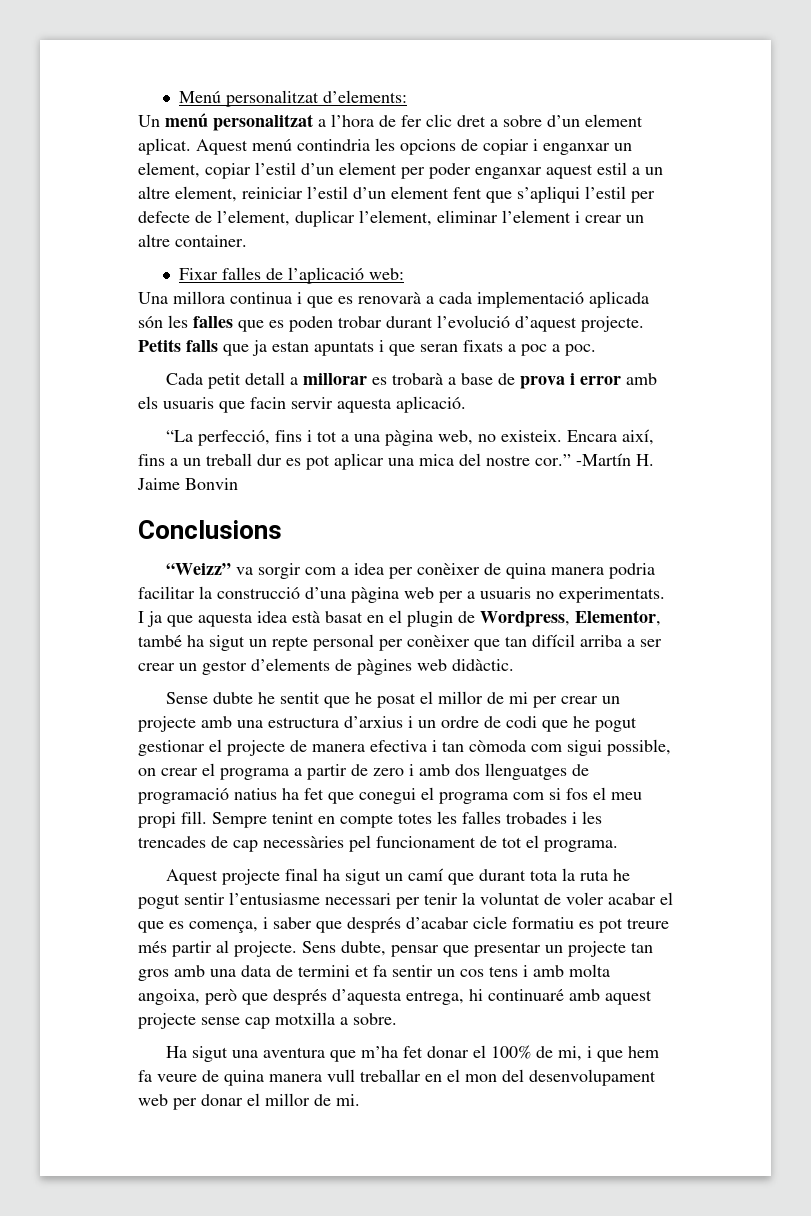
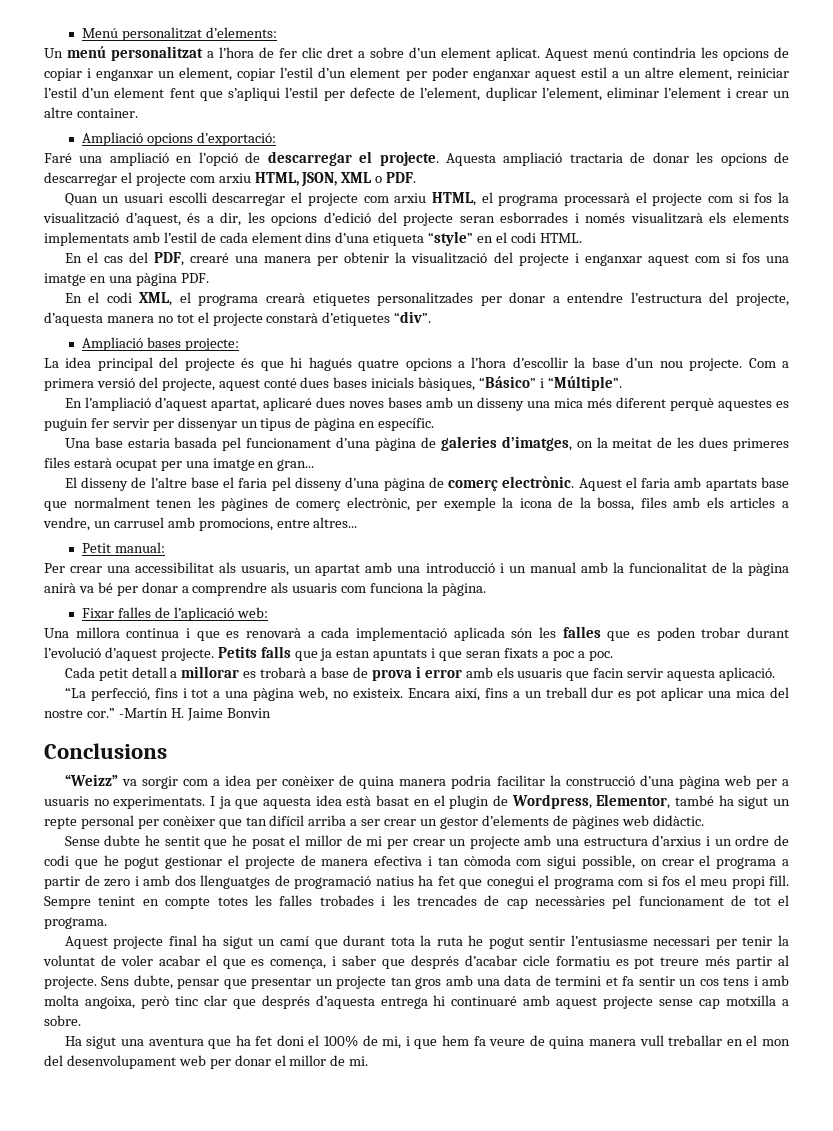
+ Ampliació opcions d’exportació:
+ Faré una ampliació en l’opció de descarregar el projecte. Aquesta ampliació tractaria de donar les opcions de descarregar el projecte com arxiu HTML, JSON, XML o PDF.
+ Quan un usuari escolli descarregar el projecte com arxiu HTML, el programa processarà el projecte com si fos la visualització d’aquest, és a dir, les opcions d’edició del projecte seran esborrades i només visualitzarà els elements implementats amb l’estil de cada element dins d’una etiqueta “style” en el codi HTML.
+ En el cas del PDF, crearé una manera per obtenir la visualització del projecte i enganxar aquest com si fos una imatge en una pàgina PDF.
+ En el codi XML, el programa crearà etiquetes personalitzades per donar a entendre l’estructura del projecte, d’aquesta manera no tot el projecte constarà d’etiquetes “div”.
+ Ampliació bases projecte:
+ La idea principal del projecte és que hi hagués quatre opcions a l’hora d’escollir la base d’un nou projecte. Com a primera versió del projecte, aquest conté dues bases inicials bàsiques, “Básico” i “Múltiple”.
+ En l’ampliació d’aquest apartat, aplicaré dues noves bases amb un disseny una mica més diferent perquè aquestes es puguin fer servir per dissenyar un tipus de pàgina en específic.
+ Una base estaria basada pel funcionament d’una pàgina de galeries d’imatges, on la meitat de les dues primeres files estarà ocupat per una imatge en gran...
+ El disseny de l’altre base el faria pel disseny d’una pàgina de comerç electrònic. Aquest el faria amb apartats base que normalment tenen les pàgines de comerç electrònic, per exemple la icona de la bossa, files amb els articles a vendre, un carrusel amb promocions, entre altres...
+ Petit manual:
+ Per crear una accessibilitat als usuaris, un apartat amb una introducció i un manual amb la funcionalitat de la pàgina anirà va bé per donar a comprendre als usuaris com funciona la pàgina.
- Sens dubte, pensar que presentar un projecte tan gros amb una data de termini et fa sentir un cos tens i amb molta angoixa, però que després d’aquesta entrega, hi continuaré amb aquest projecte sense cap motxilla a sobre.
+ Sens dubte, pensar que presentar un projecte tan gros amb una data de termini et fa sentir un cos tens i amb molta angoixa, però tinc clar que després d’aquesta entrega hi continuaré amb aquest projecte sense cap motxilla a sobre.
- Ha sigut una aventura que m’ha fet donar el 100% de mi, i que hem fa veure de quina manera vull treballar en el mon del desenvolupament web per donar el millor de mi.
+ Ha sigut una aventura que ha fet doni el 100% de mi, i que hem fa veure de quina manera vull treballar en el mon del desenvolupament web per donar el millor de mi.

